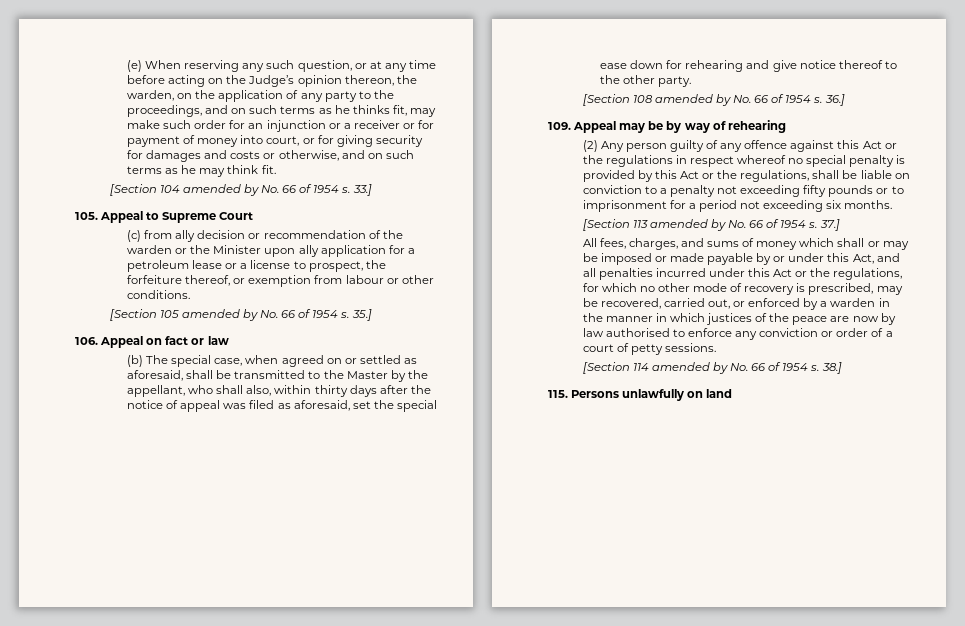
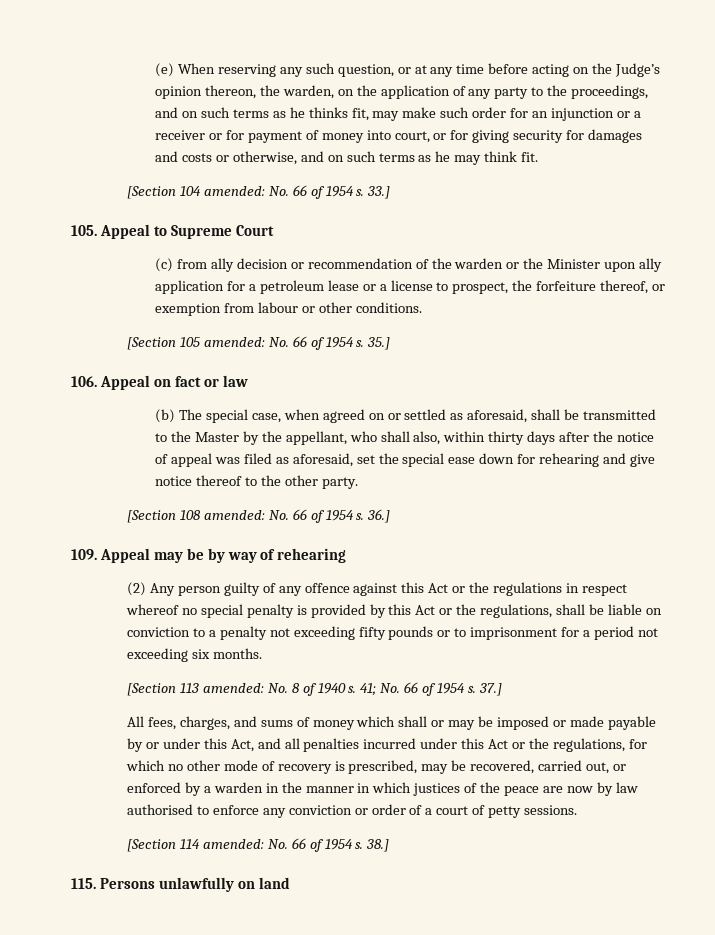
- [Section 104 amended by No. 66 of 1954 s.
+ [Section 104 amended: No. 66 of 1954 s.
- [Section 105 amended by No. 66 of 1954 s.
+ [Section 105 amended: No. 66 of 1954 s.
- [Section 108 amended by No. 66 of 1954 s.
+ [Section 108 amended: No. 66 of 1954 s.
- [Section 113 amended by No. 66 of 1954 s.
+ [Section 113 amended: No. 8 of 1940 s. 41; No. 66 of 1954 s.
- [Section 114 amended by No. 66 of 1954 s.
+ [Section 114 amended: No. 66 of 1954 s.

